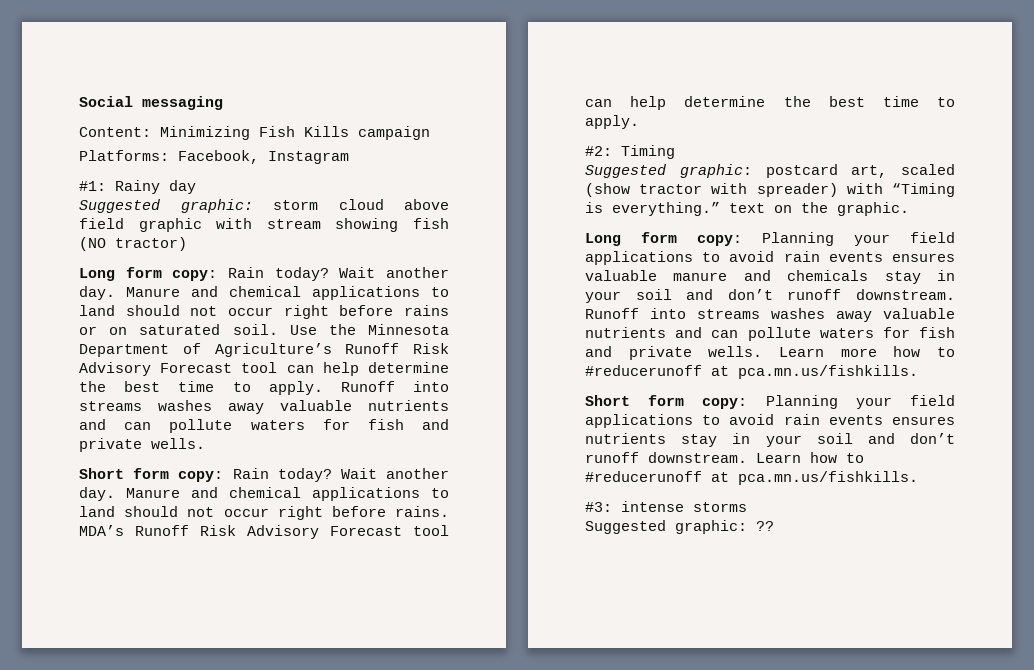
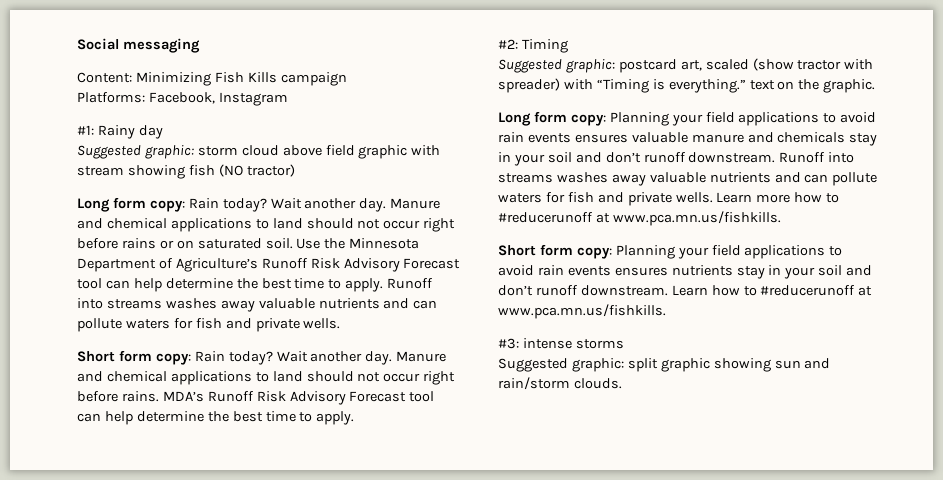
- Learn more how to #reducerunoff at pca.mn.us/fishkills.
+ Learn more how to #reducerunoff at www.pca.mn.us/fishkills.
- Learn how to #reducerunoff at pca.mn.us/fishkills.
+ Learn how to #reducerunoff at www.pca.mn.us/fishkills.
- Suggested graphic: ??
+ Suggested graphic: split graphic showing sun and rain/storm clouds.

